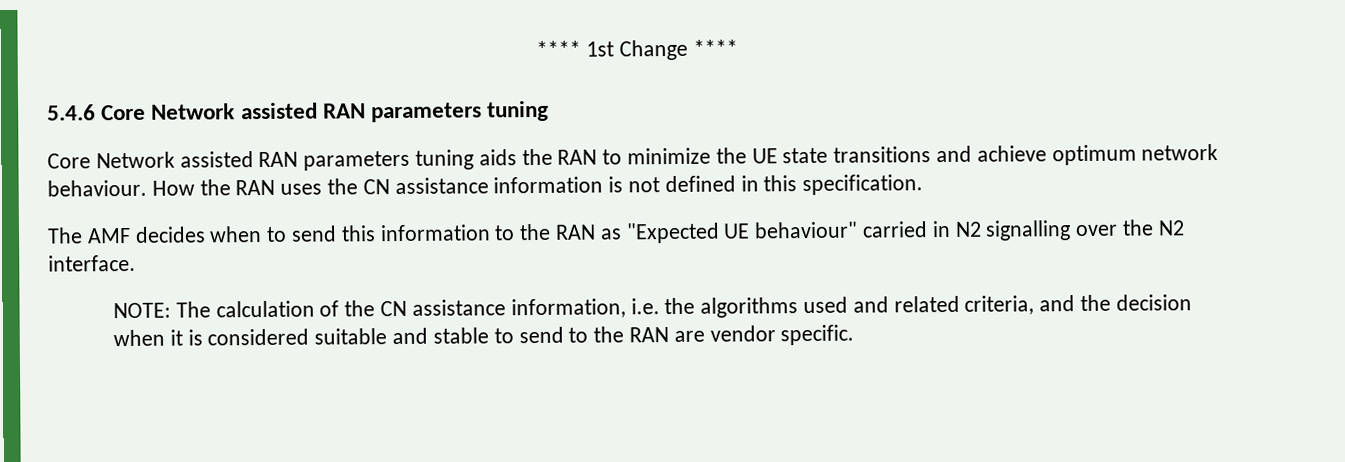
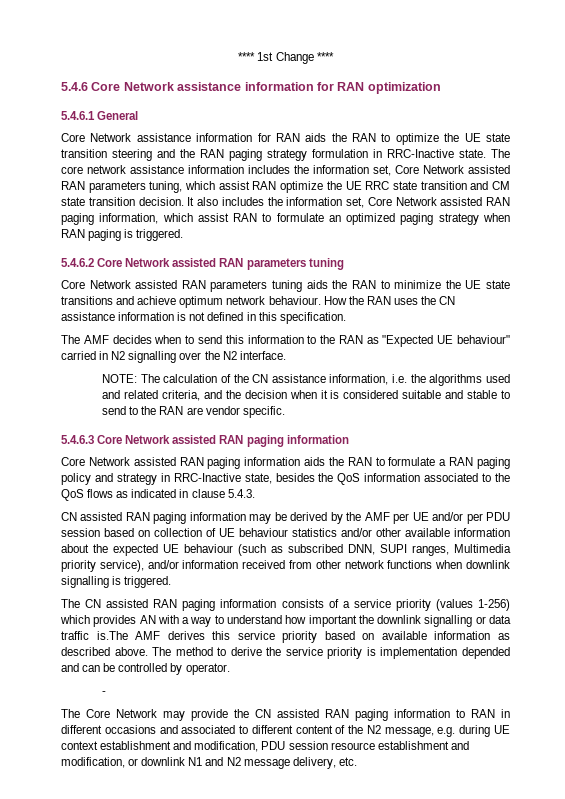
- 5.4.6 Core Network assisted RAN parameters tuning
+ 5.4.6 Core Network assistance information for RAN optimization
+ 5.4.6.1 General
+ Core Network assistance information for RAN aids the RAN to optimize the UE state transition steering and the RAN paging strategy formulation in RRC-Inactive state. The core network assistance information includes the information set, Core Network assisted RAN parameters tuning, which assist RAN optimize the UE RRC state transition and CM state transition decision. It also includes the information set, Core Network assisted RAN paging information, which assist RAN to formulate an optimized paging strategy when RAN paging is triggered.
+ 5.4.6.2 Core Network assisted RAN parameters tuning
+ 5.4.6.3 Core Network assisted RAN paging information
+ Core Network assisted RAN paging information aids the RAN to formulate a RAN paging policy and strategy in RRC-Inactive state, besides the QoS information associated to the QoS flows as indicated in clause 5.4.3.
+ CN assisted RAN paging information may be derived by the AMF per UE and/or per PDU session based on collection of UE behaviour statistics and/or other available information about the expected UE behaviour (such as subscribed DNN, SUPI ranges, Multimedia priority service), and/or information received from other network functions when downlink signalling is triggered.
+ The CN assisted RAN paging information consists of a service priority (values 1-256) which provides AN with a way to understand how important the downlink signalling or data traffic is.The AMF derives this service priority based on available information as described above. The method to derive the service priority is implementation depended and can be controlled by operator.
+ -
+ The Core Network may provide the CN assisted RAN paging information to RAN in different occasions and associated to different content of the N2 message, e.g. during UE context establishment and modification, PDU session resource establishment and modification, or downlink N1 and N2 message delivery, etc.

